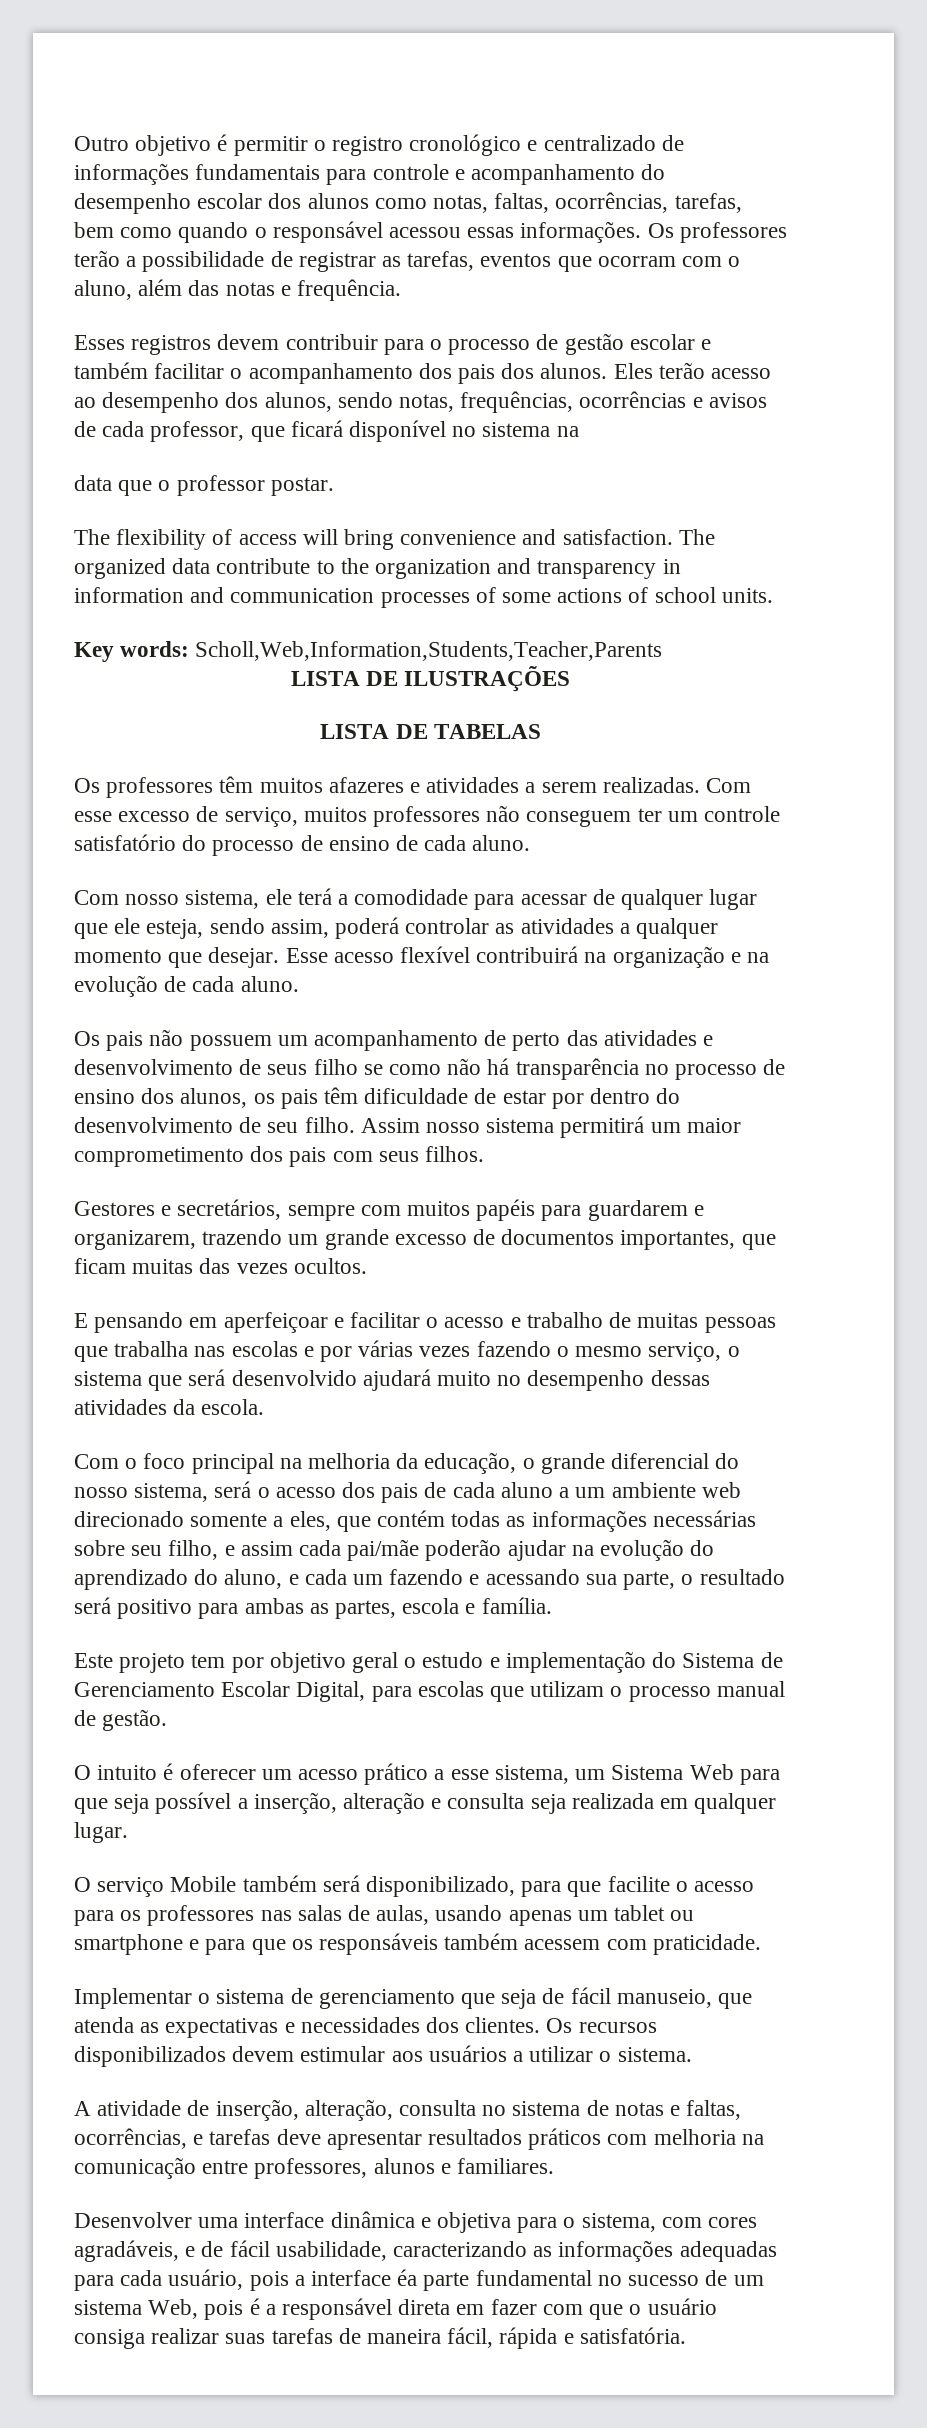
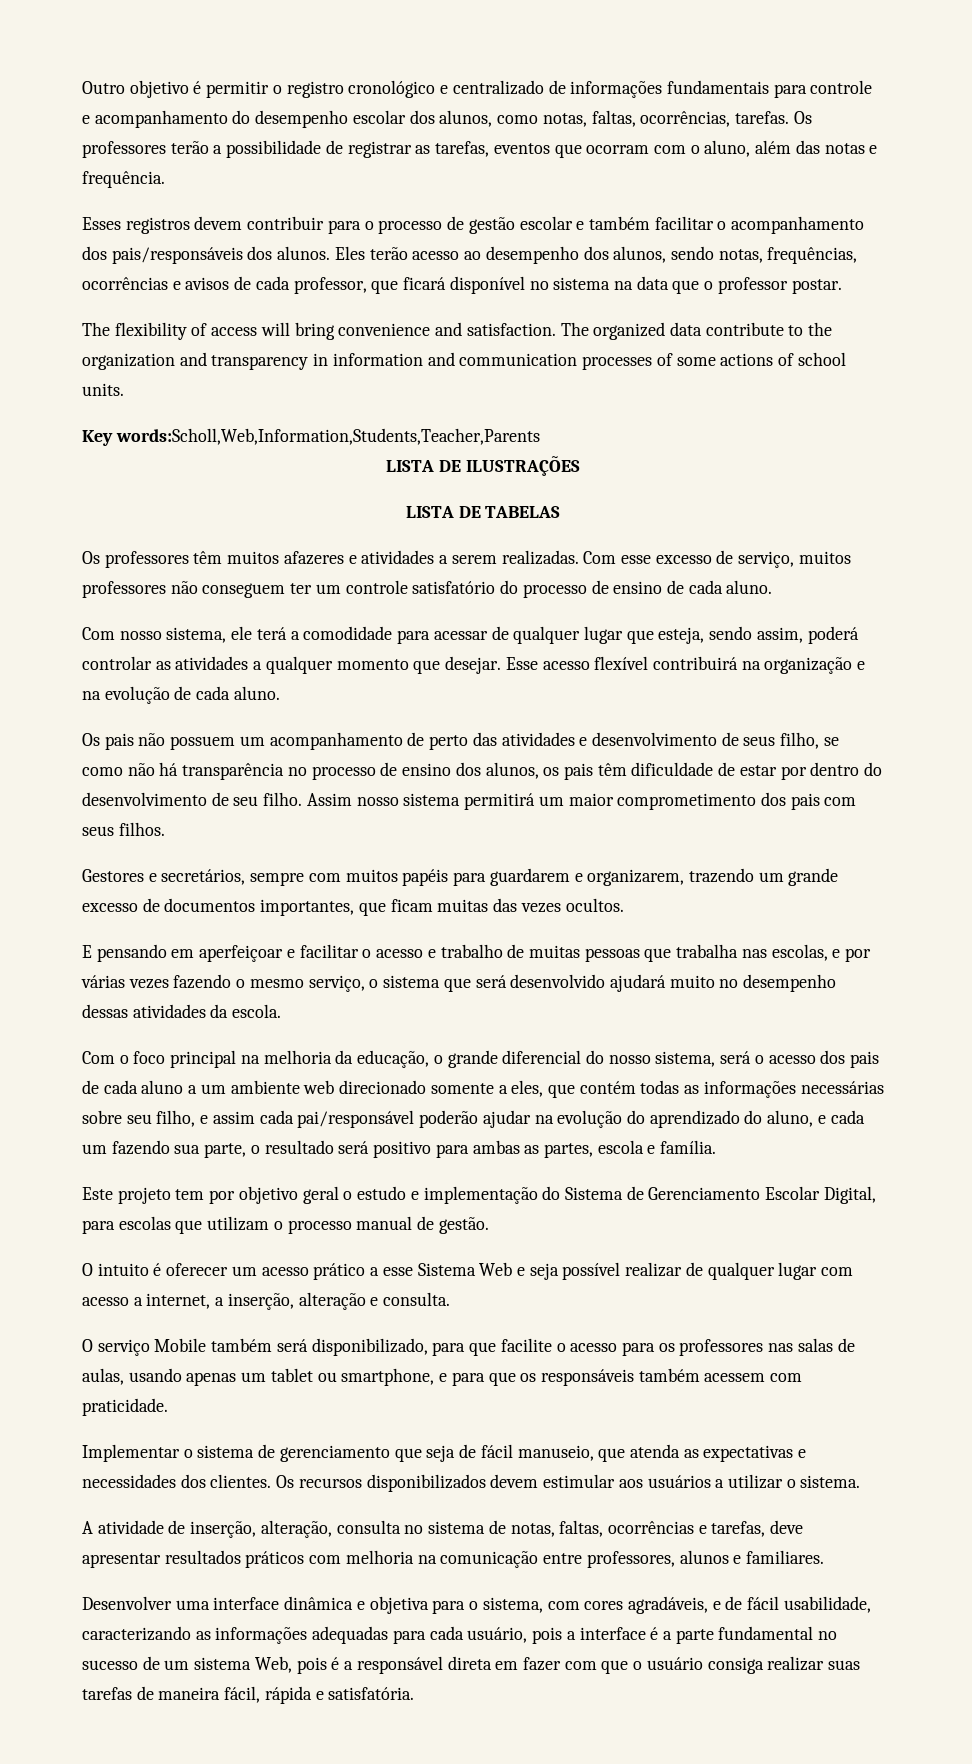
- Outro objetivo é permitir o registro cronológico e centralizado de informações fundamentais para controle e acompanhamento do desempenho escolar dos alunos como notas, faltas, ocorrências, tarefas, bem como quando o responsável acessou essas informações.
+ Outro objetivo é permitir o registro cronológico e centralizado de informações fundamentais para controle e acompanhamento do desempenho escolar dos alunos, como notas, faltas, ocorrências, tarefas.
- Esses registros devem contribuir para o processo de gestão escolar e também facilitar o acompanhamento dos pais dos alunos.
+ Esses registros devem contribuir para o processo de gestão escolar e também facilitar o acompanhamento dos pais/responsáveis dos alunos.
- Eles terão acesso ao desempenho dos alunos, sendo notas, frequências, ocorrências e avisos de cada professor, que ficará disponível no sistema na
- data que o professor postar.
+ Eles terão acesso ao desempenho dos alunos, sendo notas, frequências, ocorrências e avisos de cada professor, que ficará disponível no sistema na data que o professor postar.
- Key words: Scholl,Web,Information,Students,Teacher,Parents
+ Key words:Scholl,Web,Information,Students,Teacher,Parents
- Com nosso sistema, ele terá a comodidade para acessar de qualquer lugar que ele esteja, sendo assim, poderá controlar as atividades a qualquer momento que desejar.
+ Com nosso sistema, ele terá a comodidade para acessar de qualquer lugar que esteja, sendo assim, poderá controlar as atividades a qualquer momento que desejar.
- Os pais não possuem um acompanhamento de perto das atividades e desenvolvimento de seus filho se como não há transparência no processo de ensino dos alunos, os pais têm dificuldade de estar por dentro do desenvolvimento de seu filho.
+ Os pais não possuem um acompanhamento de perto das atividades e desenvolvimento de seus filho, se como não há transparência no processo de ensino dos alunos, os pais têm dificuldade de estar por dentro do desenvolvimento de seu filho.
- E pensando em aperfeiçoar e facilitar o acesso e trabalho de muitas pessoas que trabalha nas escolas e por várias vezes fazendo o mesmo serviço, o sistema que será desenvolvido ajudará muito no desempenho dessas atividades da escola.
+ E pensando em aperfeiçoar e facilitar o acesso e trabalho de muitas pessoas que trabalha nas escolas, e por várias vezes fazendo o mesmo serviço, o sistema que será desenvolvido ajudará muito no desempenho dessas atividades da escola.
- Com o foco principal na melhoria da educação, o grande diferencial do nosso sistema, será o acesso dos pais de cada aluno a um ambiente web direcionado somente a eles, que contém todas as informações necessárias sobre seu filho, e assim cada pai/mãe poderão ajudar na evolução do aprendizado do aluno, e cada um fazendo e acessando sua parte, o resultado será positivo para ambas as partes, escola e família.
+ Com o foco principal na melhoria da educação, o grande diferencial do nosso sistema, será o acesso dos pais de cada aluno a um ambiente web direcionado somente a eles, que contém todas as informações necessárias sobre seu filho, e assim cada pai/responsável poderão ajudar na evolução do aprendizado do aluno, e cada um fazendo sua parte, o resultado será positivo para ambas as partes, escola e família.
- O intuito é oferecer um acesso prático a esse sistema, um Sistema Web para que seja possível a inserção, alteração e consulta seja realizada em qualquer lugar.
+ O intuito é oferecer um acesso prático a esse Sistema Web e seja possível realizar de qualquer lugar com acesso a internet, a inserção, alteração e consulta.
- O serviço Mobile também será disponibilizado, para que facilite o acesso para os professores nas salas de aulas, usando apenas um tablet ou smartphone e para que os responsáveis também acessem com praticidade.
+ O serviço Mobile também será disponibilizado, para que facilite o acesso para os professores nas salas de aulas, usando apenas um tablet ou smartphone, e para que os responsáveis também acessem com praticidade.
- A atividade de inserção, alteração, consulta no sistema de notas e faltas, ocorrências, e tarefas deve apresentar resultados práticos com melhoria na comunicação entre professores, alunos e familiares.
+ A atividade de inserção, alteração, consulta no sistema de notas, faltas, ocorrências e tarefas, deve apresentar resultados práticos com melhoria na comunicação entre professores, alunos e familiares.
- Desenvolver uma interface dinâmica e objetiva para o sistema, com cores agradáveis, e de fácil usabilidade, caracterizando as informações adequadas para cada usuário, pois a interface éa parte fundamental no sucesso de um sistema Web, pois é a responsável direta em fazer com que o usuário consiga realizar suas tarefas de maneira fácil, rápida e satisfatória.
+ Desenvolver uma interface dinâmica e objetiva para o sistema, com cores agradáveis, e de fácil usabilidade, caracterizando as informações adequadas para cada usuário, pois a interface é a parte fundamental no sucesso de um sistema Web, pois é a responsável direta em fazer com que o usuário consiga realizar suas tarefas de maneira fácil, rápida e satisfatória.

